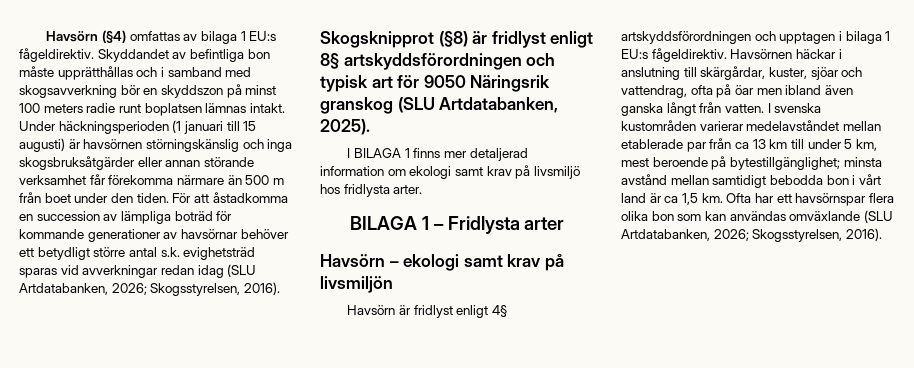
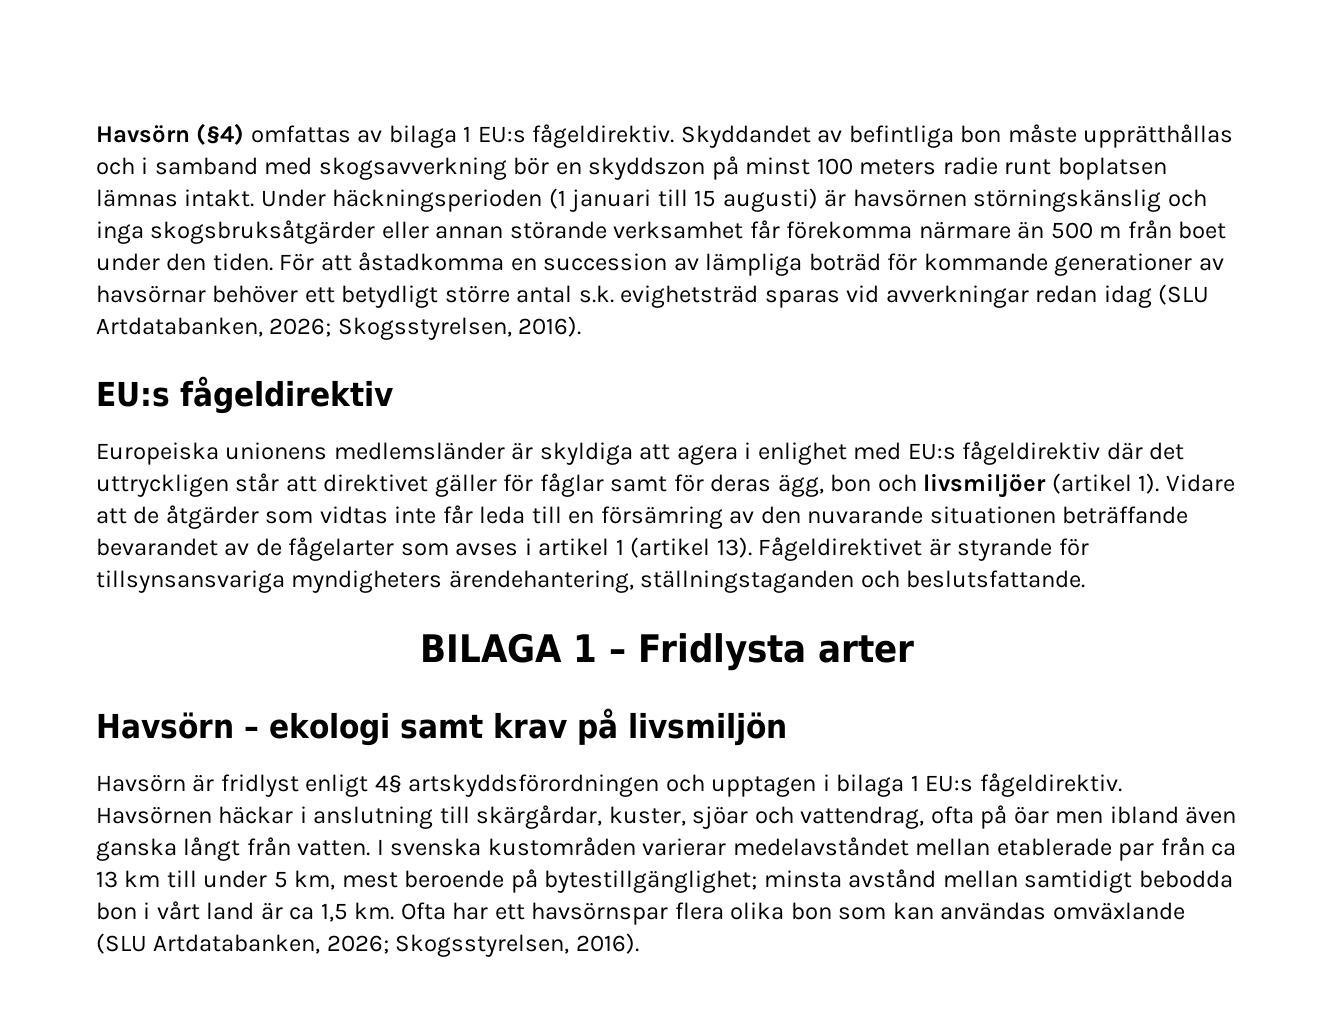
  För att åstadkomma en succession av lämpliga boträd för kommande generationer av havsörnar behöver ett betydligt större antal s.k. evighetsträd sparas vid avverkningar redan idag (SLU Artdatabanken, 2026; Skogsstyrelsen, 2016).
- Skogsknipprot (§8) är fridlyst enligt 8§ artskyddsförordningen och typisk art för 9050 Näringsrik granskog (SLU Artdatabanken, 2025).
- I BILAGA 1 finns mer detaljerad information om ekologi samt krav på livsmiljö hos fridlysta arter.
+ EU:s fågeldirektiv
+ Europeiska unionens medlemsländer är skyldiga att agera i enlighet med EU:s fågeldirektiv där det uttryckligen står att direktivet gäller för fåglar samt för deras ägg, bon och livsmiljöer (artikel 1). Vidare att de åtgärder som vidtas inte får leda till en försämring av den nuvarande situationen beträffande bevarandet av de fågelarter som avses i artikel 1 (artikel 13). Fågeldirektivet är styrande för tillsynsansvariga myndigheters ärendehantering, ställningstaganden och beslutsfattande.

